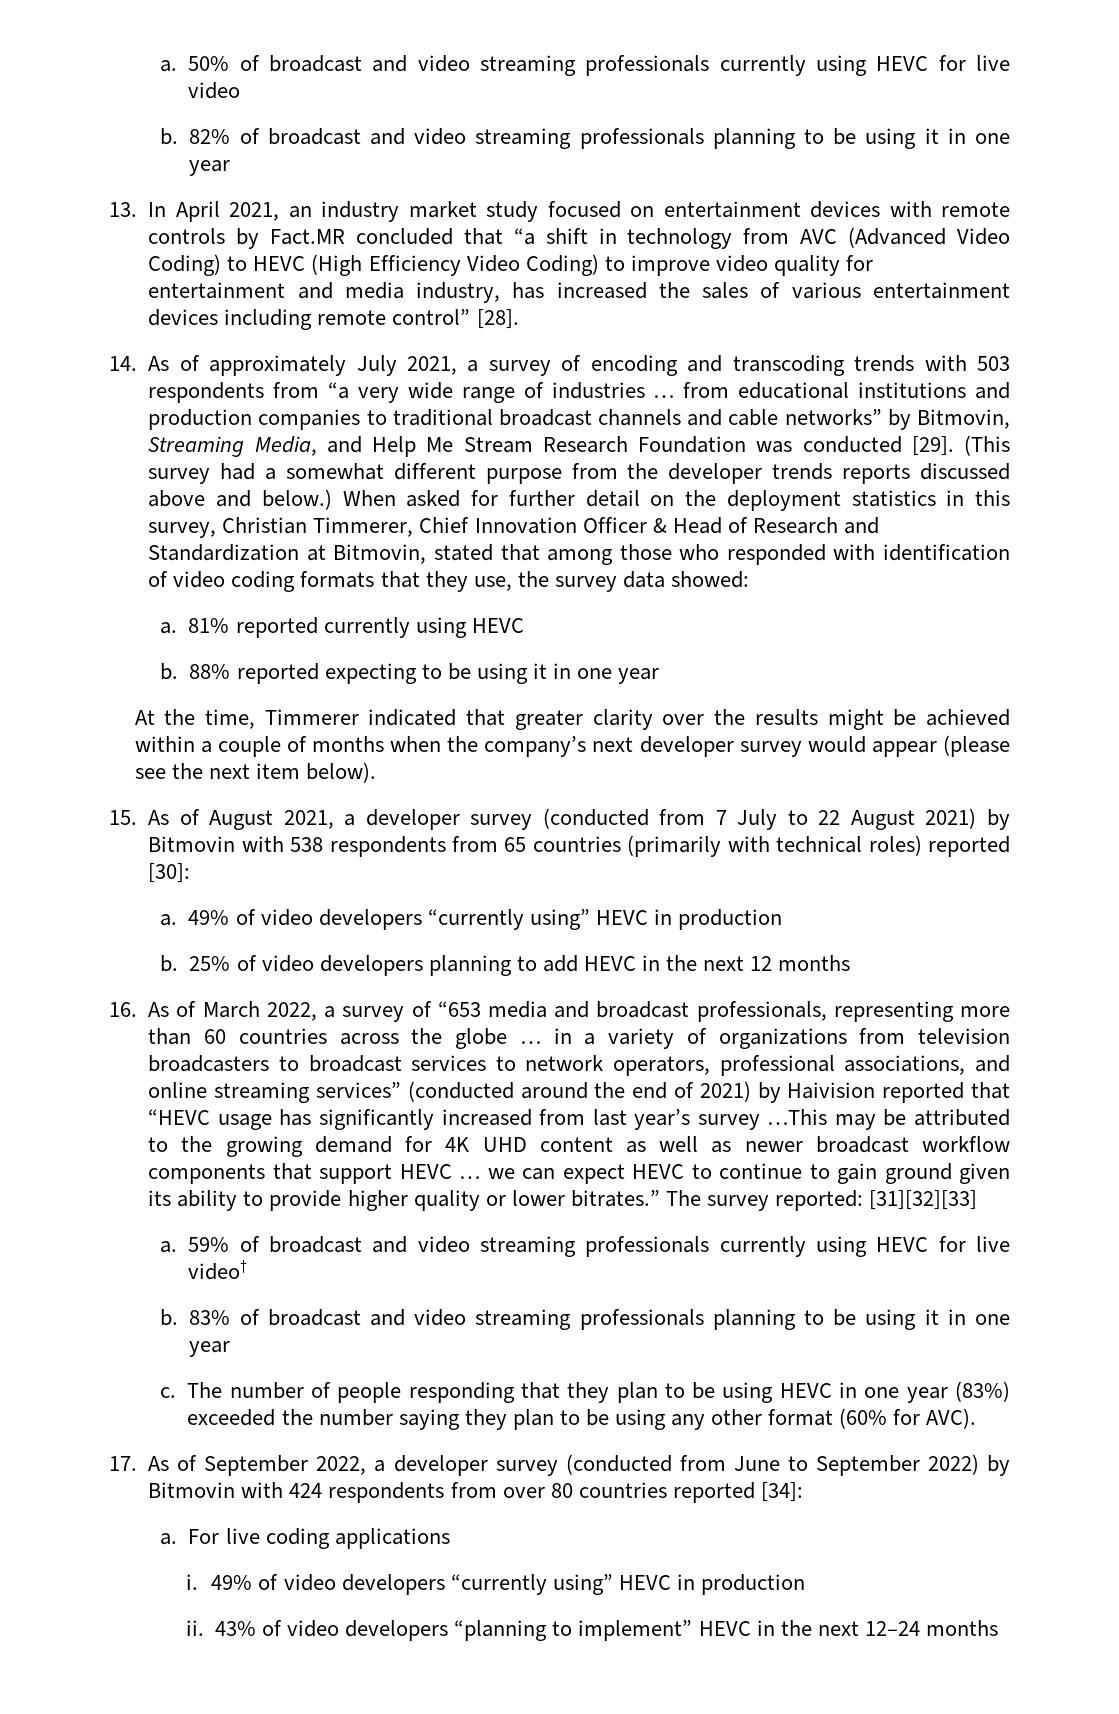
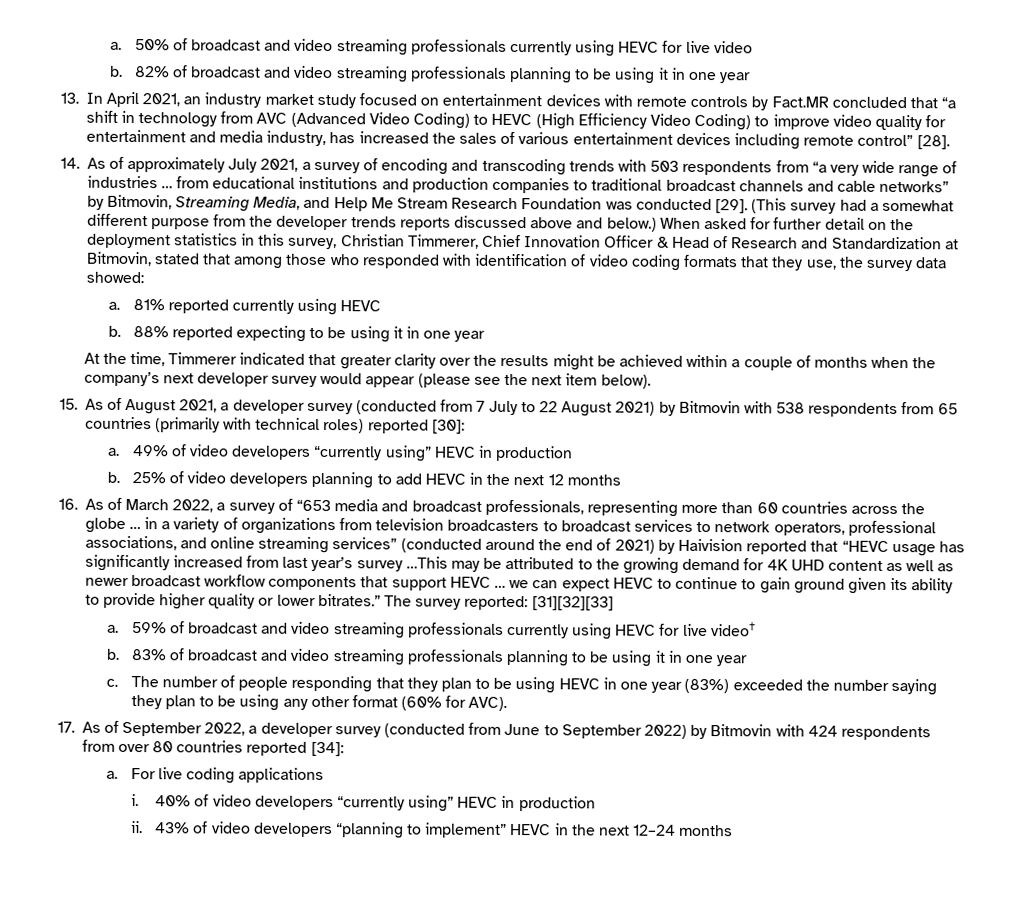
- i. 49% of video developers “currently using” HEVC in production
+ i. 40% of video developers “currently using” HEVC in production

